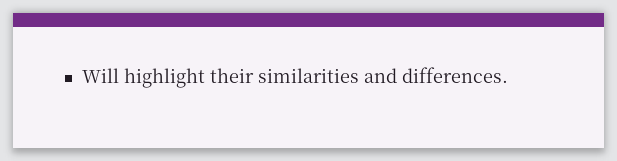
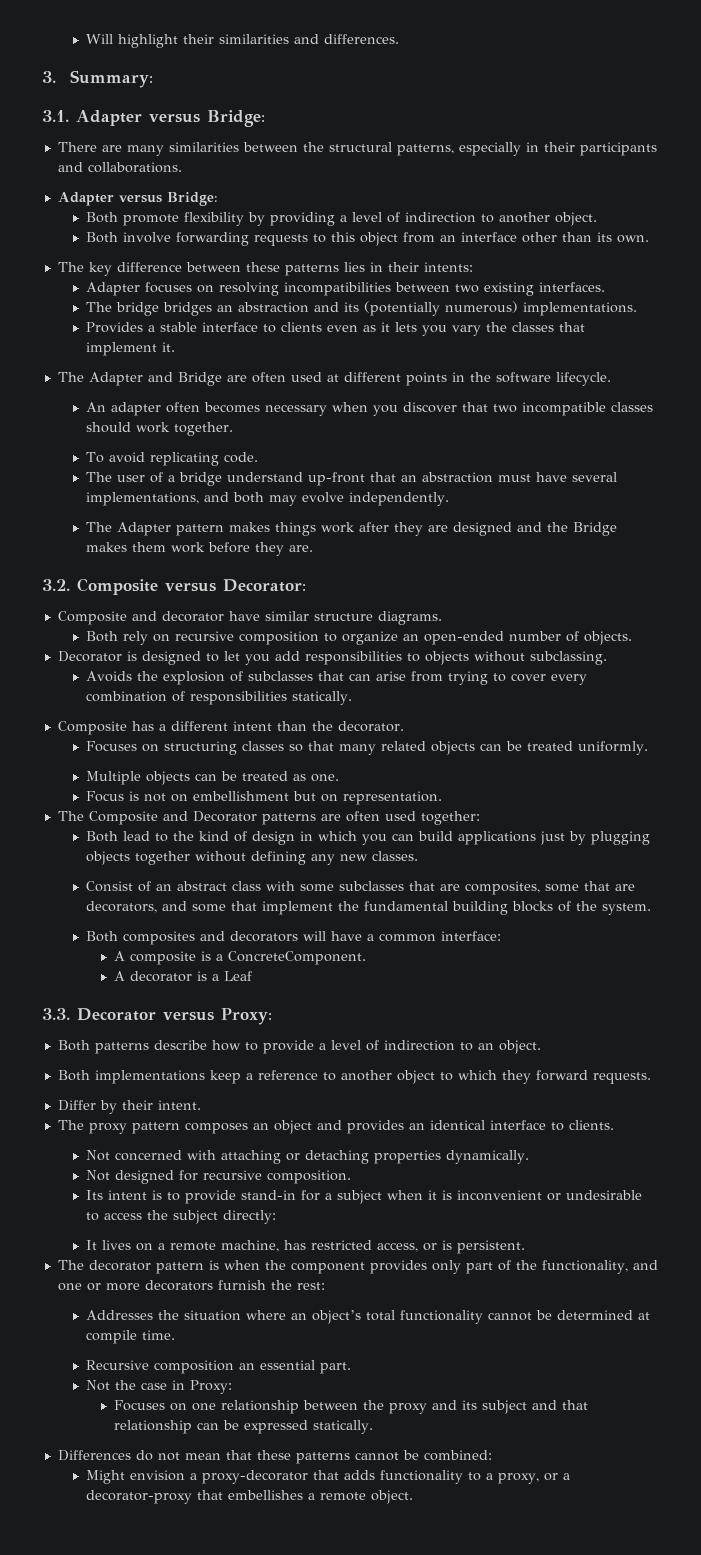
+ 3. Summary:
+ 3.1. Adapter versus Bridge:
+ There are many similarities between the structural patterns, especially in their participants and collaborations.
+ Adapter versus Bridge:
+ Both promote flexibility by providing a level of indirection to another object.
+ Both involve forwarding requests to this object from an interface other than its own.
+ The key difference between these patterns lies in their intents:
+ Adapter focuses on resolving incompatibilities between two existing interfaces.
+ The bridge bridges an abstraction and its (potentially numerous) implementations.
+ Provides a stable interface to clients even as it lets you vary the classes that implement it.
+ The Adapter and Bridge are often used at different points in the software lifecycle.
+ An adapter often becomes necessary when you discover that two incompatible classes should work together.
+ To avoid replicating code.
+ The user of a bridge understand up-front that an abstraction must have several implementations, and both may evolve independently.
+ The Adapter pattern makes things work after they are designed and the Bridge makes them work before they are.
+ 3.2. Composite versus Decorator:
+ Composite and decorator have similar structure diagrams.
+ Both rely on recursive composition to organize an open-ended number of objects.
+ Decorator is designed to let you add responsibilities to objects without subclassing.
+ Avoids the explosion of subclasses that can arise from trying to cover every combination of responsibilities statically.
+ Composite has a different intent than the decorator.
+ Focuses on structuring classes so that many related objects can be treated uniformly.
+ Multiple objects can be treated as one.
+ Focus is not on embellishment but on representation.
+ The Composite and Decorator patterns are often used together:
+ Both lead to the kind of design in which you can build applications just by plugging objects together without defining any new classes.
+ Consist of an abstract class with some subclasses that are composites, some that are decorators, and some that implement the fundamental building blocks of the system.
+ Both composites and decorators will have a common interface:
+ A composite is a ConcreteComponent.
+ A decorator is a Leaf
+ 3.3. Decorator versus Proxy:
+ Both patterns describe how to provide a level of indirection to an object.
+ Both implementations keep a reference to another object to which they forward requests.
+ Differ by their intent.
+ The proxy pattern composes an object and provides an identical interface to clients.
+ Not concerned with attaching or detaching properties dynamically.
+ Not designed for recursive composition.
+ Its intent is to provide stand-in for a subject when it is inconvenient or undesirable to access the subject directly:
+ It lives on a remote machine, has restricted access, or is persistent.
+ The decorator pattern is when the component provides only part of the functionality, and one or more decorators furnish the rest:
+ Addresses the situation where an object’s total functionality cannot be determined at compile time.
+ Recursive composition an essential part.
+ Not the case in Proxy:
+ Focuses on one relationship between the proxy and its subject and that relationship can be expressed statically.
+ Differences do not mean that these patterns cannot be combined:
+ Might envision a proxy-decorator that adds functionality to a proxy, or a decorator-proxy that embellishes a remote object.

